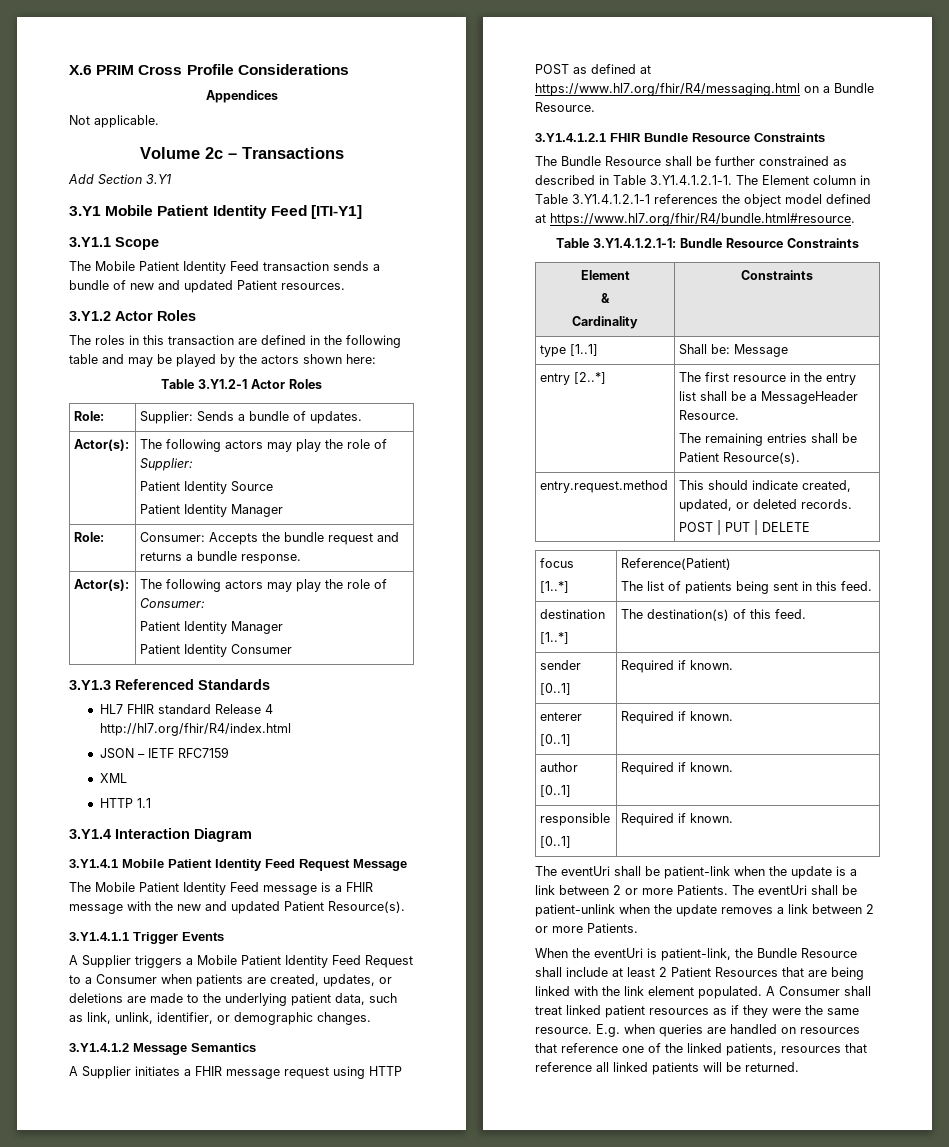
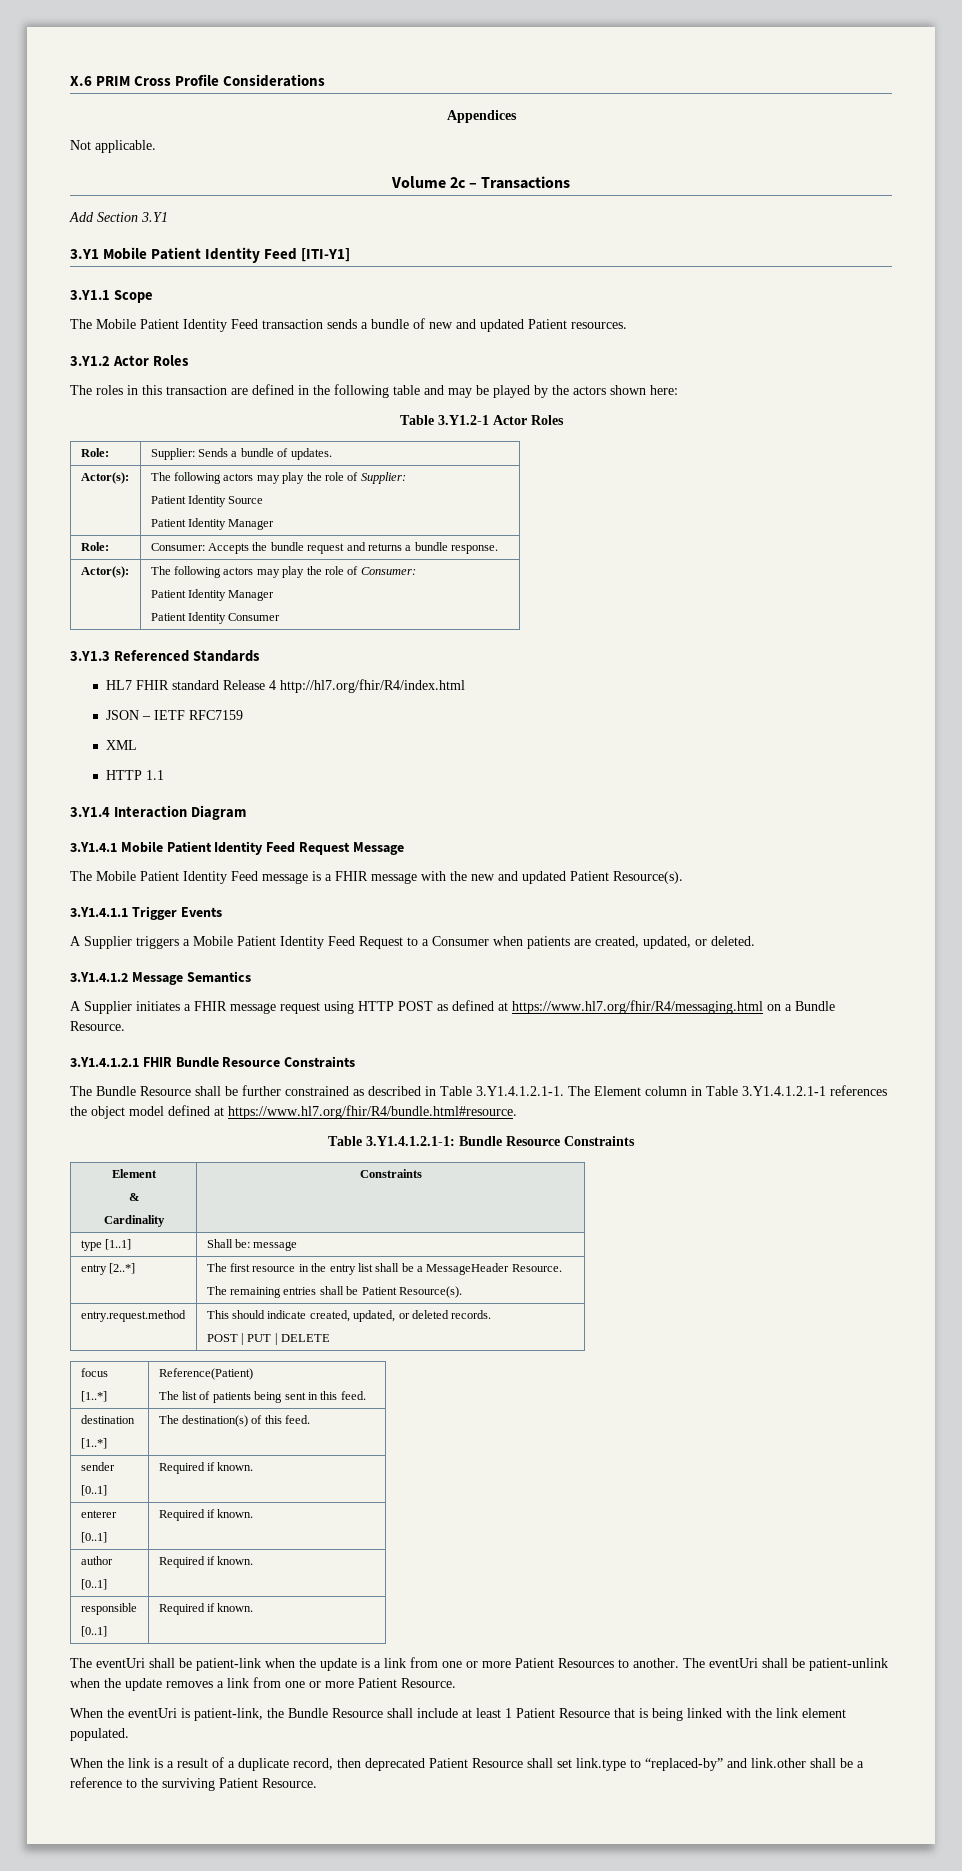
- A Supplier triggers a Mobile Patient Identity Feed Request to a Consumer when patients are created, updates, or deletions are made to the underlying patient data, such as link, unlink, identifier, or demographic changes.
+ A Supplier triggers a Mobile Patient Identity Feed Request to a Consumer when patients are created, updated, or deleted.
- type [1..1] | Shall be: Message
+ type [1..1] | Shall be: message
- The eventUri shall be patient-link when the update is a link between 2 or more Patients.
+ The eventUri shall be patient-link when the update is a link from one or more Patient Resources to another.
- The eventUri shall be patient-unlink when the update removes a link between 2 or more Patients.
+ The eventUri shall be patient-unlink when the update removes a link from one or more Patient Resource.
- When the eventUri is patient-link, the Bundle Resource shall include at least 2 Patient Resources that are being linked with the link element populated. A Consumer shall treat linked patient resources as if they were the same resource. E.g. when queries are handled on resources that reference one of the linked patients, resources that reference all linked patients will be returned.
+ When the eventUri is patient-link, the Bundle Resource shall include at least 1 Patient Resource that is being linked with the link element populated.
+ When the link is a result of a duplicate record, then deprecated Patient Resource shall set link.type to “replaced-by” and link.other shall be a reference to the surviving Patient Resource.

